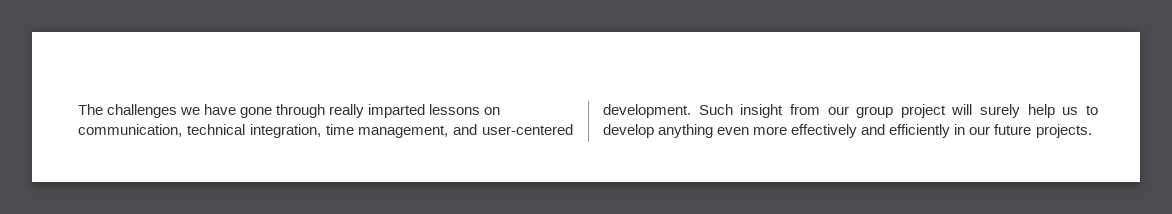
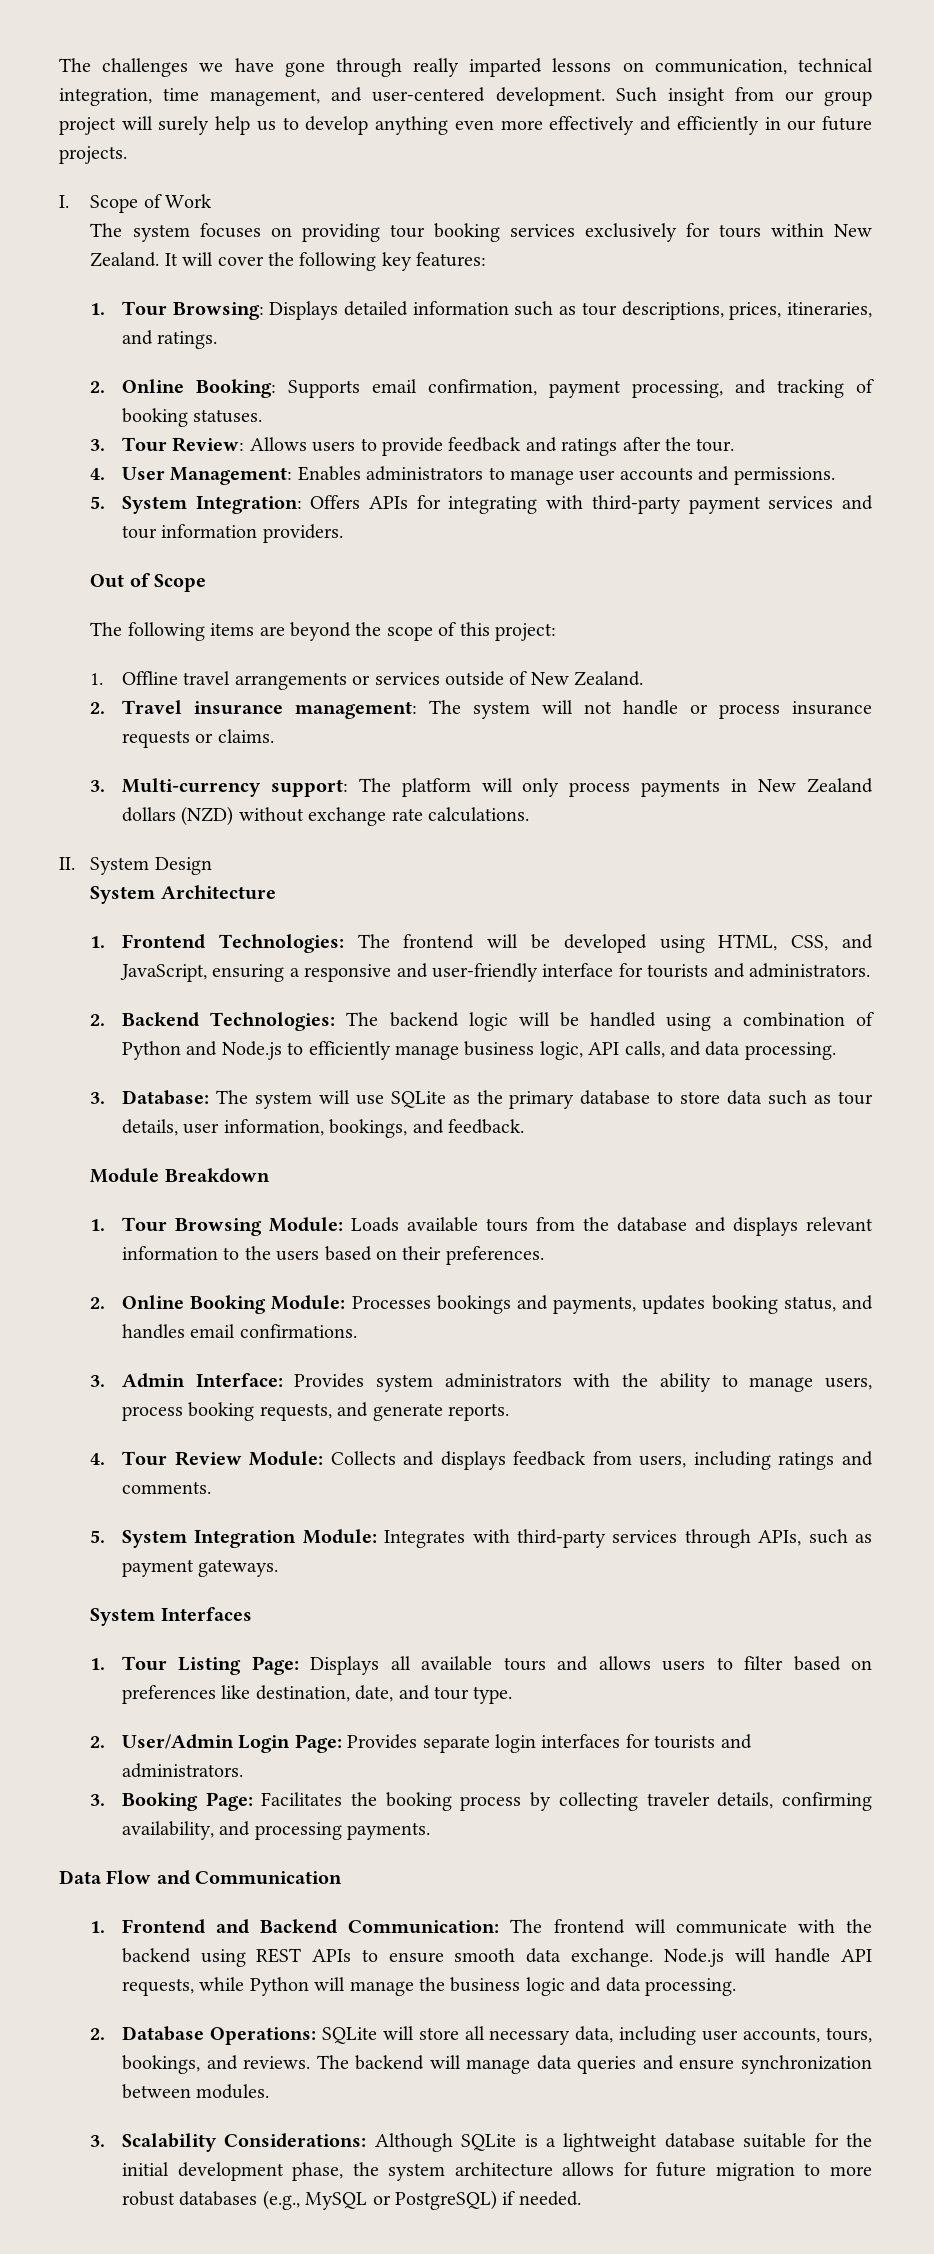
+ I. Scope of Work
+ The system focuses on providing tour booking services exclusively for tours within New Zealand. It will cover the following key features:
+ 1. Tour Browsing: Displays detailed information such as tour descriptions, prices, itineraries, and ratings.
+ 2. Online Booking: Supports email confirmation, payment processing, and tracking of booking statuses.
+ 3. Tour Review: Allows users to provide feedback and ratings after the tour.
+ 4. User Management: Enables administrators to manage user accounts and permissions.
+ 5. System Integration: Offers APIs for integrating with third-party payment services and tour information providers.
+ Out of Scope
+ The following items are beyond the scope of this project:
+ 1. Offline travel arrangements or services outside of New Zealand.
+ 2. Travel insurance management: The system will not handle or process insurance requests or claims.
+ 3. Multi-currency support: The platform will only process payments in New Zealand dollars (NZD) without exchange rate calculations.
+ II. System Design
+ System Architecture
+ 1. Frontend Technologies: The frontend will be developed using HTML, CSS, and JavaScript, ensuring a responsive and user-friendly interface for tourists and administrators.
+ 2. Backend Technologies: The backend logic will be handled using a combination of Python and Node.js to efficiently manage business logic, API calls, and data processing.
+ 3. Database: The system will use SQLite as the primary database to store data such as tour details, user information, bookings, and feedback.
+ Module Breakdown
+ 1. Tour Browsing Module: Loads available tours from the database and displays relevant information to the users based on their preferences.
+ 2. Online Booking Module: Processes bookings and payments, updates booking status, and handles email confirmations.
+ 3. Admin Interface: Provides system administrators with the ability to manage users, process booking requests, and generate reports.
+ 4. Tour Review Module: Collects and displays feedback from users, including ratings and comments.
+ 5. System Integration Module: Integrates with third-party services through APIs, such as payment gateways.
+ System Interfaces
+ 1. Tour Listing Page: Displays all available tours and allows users to filter based on preferences like destination, date, and tour type.
+ 2. User/Admin Login Page: Provides separate login interfaces for tourists and administrators.
+ 3. Booking Page: Facilitates the booking process by collecting traveler details, confirming availability, and processing payments.
+ Data Flow and Communication
+ 1. Frontend and Backend Communication: The frontend will communicate with the backend using REST APIs to ensure smooth data exchange. Node.js will handle API requests, while Python will manage the business logic and data processing.
+ 2. Database Operations: SQLite will store all necessary data, including user accounts, tours, bookings, and reviews. The backend will manage data queries and ensure synchronization between modules.
+ 3. Scalability Considerations: Although SQLite is a lightweight database suitable for the initial development phase, the system architecture allows for future migration to more robust databases (e.g., MySQL or PostgreSQL) if needed.

